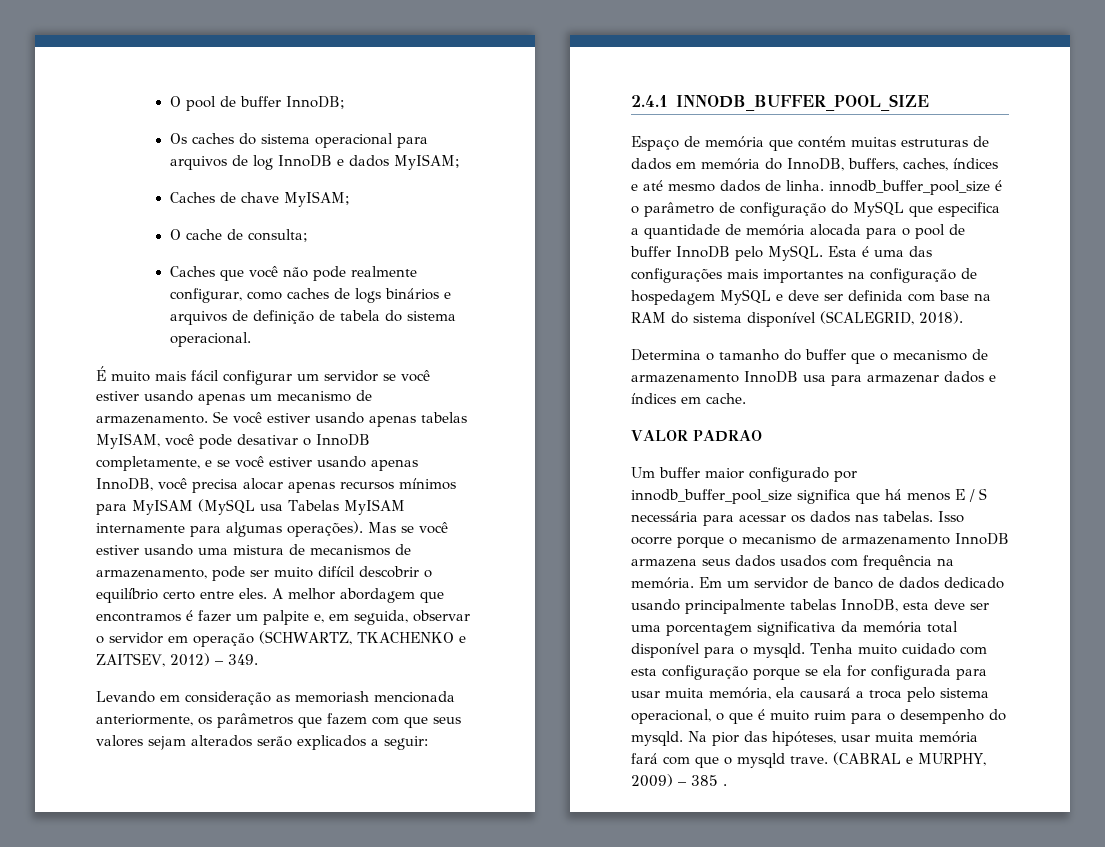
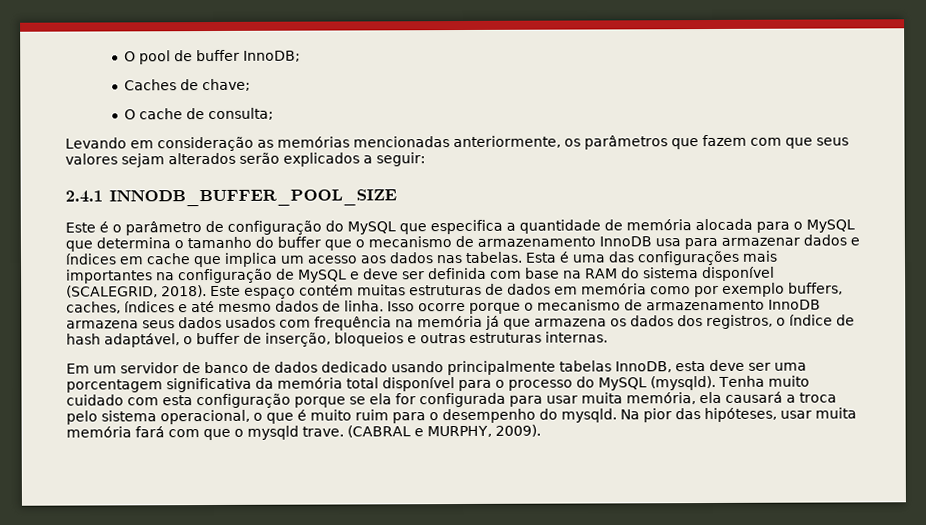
- Os caches do sistema operacional para arquivos de log InnoDB e dados MyISAM;
- Caches de chave MyISAM;
+ Caches de chave;
- Caches que você não pode realmente configurar, como caches de logs binários e arquivos de definição de tabela do sistema operacional.
- É muito mais fácil configurar um servidor se você estiver usando apenas um mecanismo de armazenamento. Se você estiver usando apenas tabelas MyISAM, você pode desativar o InnoDB completamente, e se você estiver usando apenas InnoDB, você precisa alocar apenas recursos mínimos para MyISAM (MySQL usa Tabelas MyISAM internamente para algumas operações). Mas se você estiver usando uma mistura de mecanismos de armazenamento, pode ser muito difícil descobrir o equilíbrio certo entre eles. A melhor abordagem que encontramos é fazer um palpite e, em seguida, observar o servidor em operação (SCHWARTZ, TKACHENKO e ZAITSEV, 2012) – 349.
- Levando em consideração as memoriash mencionada anteriormente, os parâmetros que fazem com que seus valores sejam alterados serão explicados a seguir:
+ Levando em consideração as memórias mencionadas anteriormente, os parâmetros que fazem com que seus valores sejam alterados serão explicados a seguir:
- Espaço de memória que contém muitas estruturas de dados em memória do InnoDB, buffers, caches, índices e até mesmo dados de linha. innodb_buffer_pool_size é o parâmetro de configuração do MySQL que especifica a quantidade de memória alocada para o pool de buffer InnoDB pelo MySQL. Esta é uma das configurações mais importantes na configuração de hospedagem MySQL e deve ser definida com base na RAM do sistema disponível (SCALEGRID, 2018).
- Determina o tamanho do buffer que o mecanismo de armazenamento InnoDB usa para armazenar dados e índices em cache.
- VALOR PADRAO
- Um buffer maior configurado por innodb_buffer_pool_size significa que há menos E / S necessária para acessar os dados nas tabelas.
+ Este é o parâmetro de configuração do MySQL que especifica a quantidade de memória alocada para o MySQL que determina o tamanho do buffer que o mecanismo de armazenamento InnoDB usa para armazenar dados e índices em cache que implica um acesso aos dados nas tabelas. Esta é uma das configurações mais importantes na configuração de MySQL e deve ser definida com base na RAM do sistema disponível (SCALEGRID, 2018). Este espaço contém muitas estruturas de dados em memória como por exemplo buffers, caches, índices e até mesmo dados de linha.
- Isso ocorre porque o mecanismo de armazenamento InnoDB armazena seus dados usados com frequência na memória. Em um servidor de banco de dados dedicado usando principalmente tabelas InnoDB, esta deve ser uma porcentagem significativa da memória total disponível para o mysqld.
+ Isso ocorre porque o mecanismo de armazenamento InnoDB armazena seus dados usados com frequência na memória já que armazena os dados dos registros, o índice de hash adaptável, o buffer de inserção, bloqueios e outras estruturas internas.
+ Em um servidor de banco de dados dedicado usando principalmente tabelas InnoDB, esta deve ser uma porcentagem significativa da memória total disponível para o processo do MySQL (mysqld).
- (CABRAL e MURPHY, 2009) – 385 .
+ (CABRAL e MURPHY, 2009).

